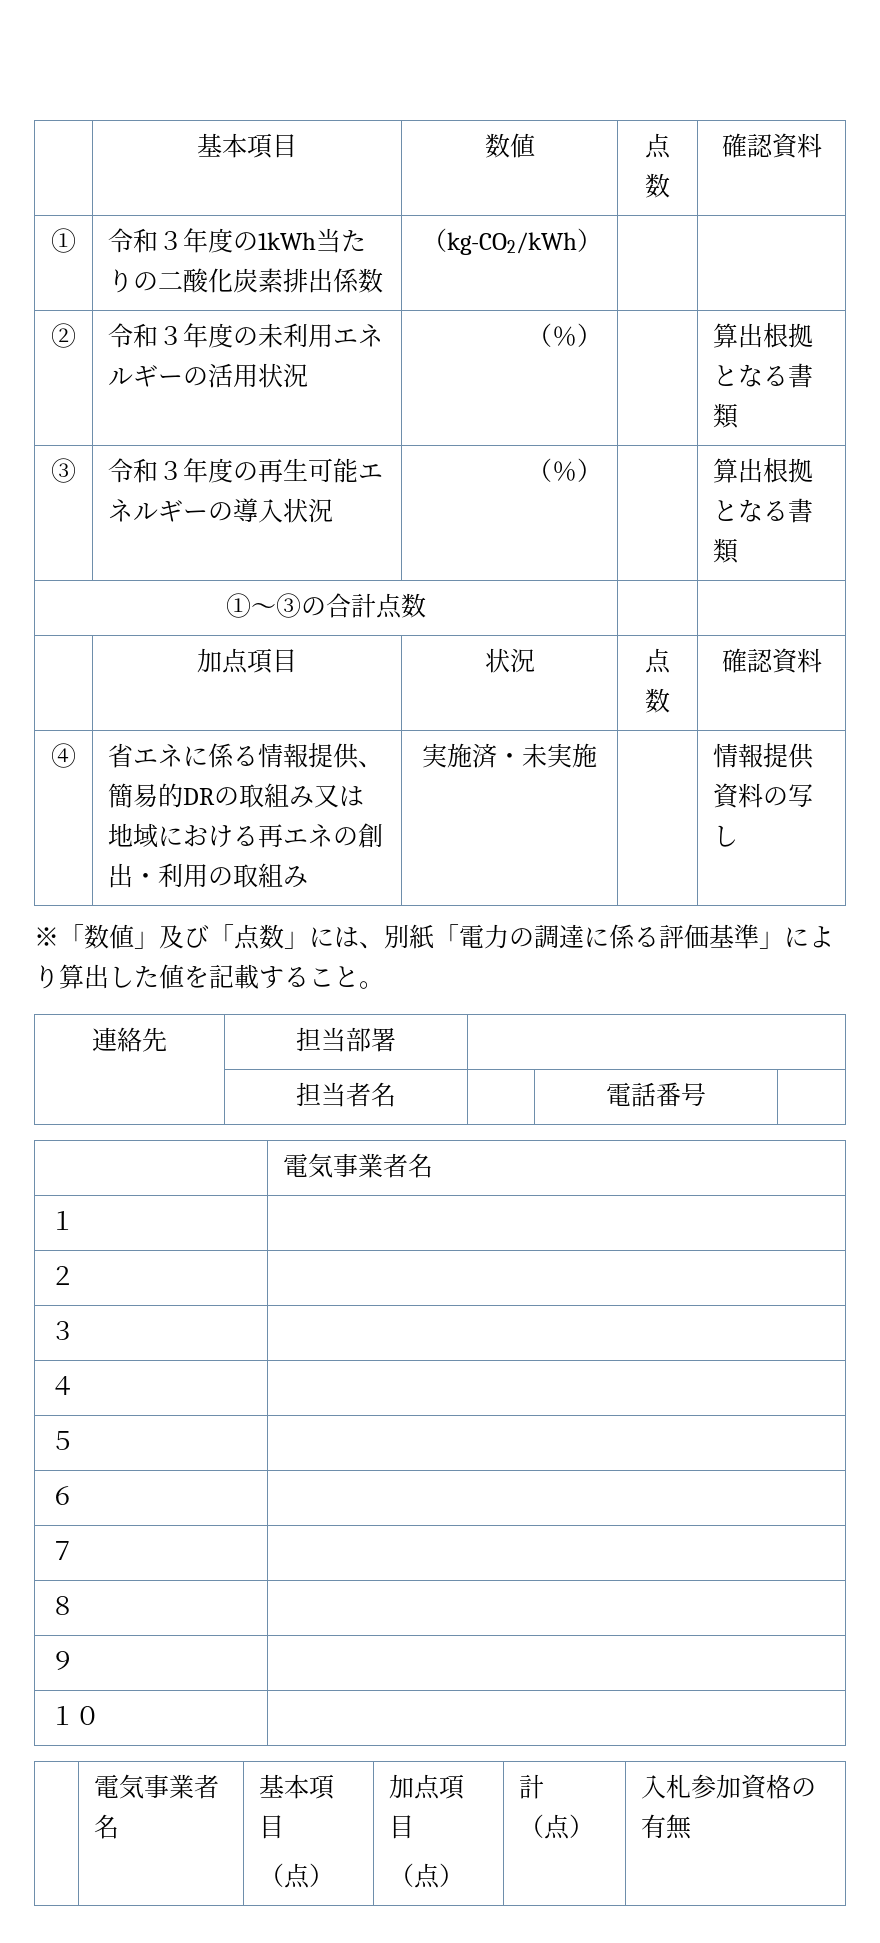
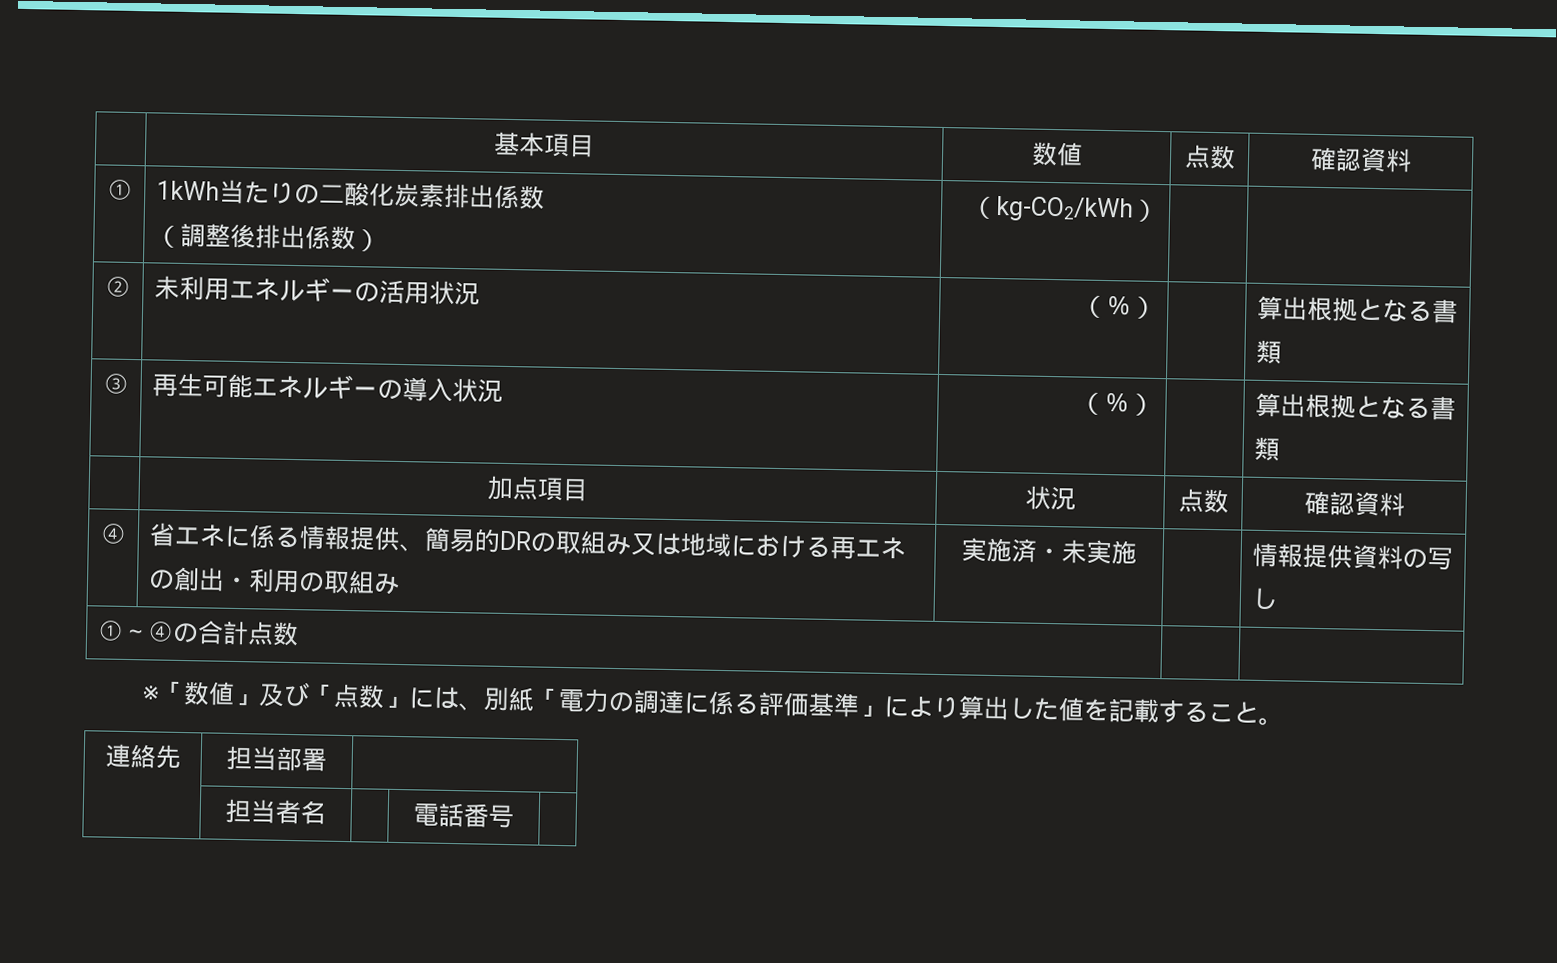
- ① | 令和３年度の1kWh当たりの二酸化炭素排出係数 | （kg-CO2/kWh） | |
+ ① | 1kWh当たりの二酸化炭素排出係数
+ （調整後排出係数） | （kg-CO2/kWh） | |
- ② | 令和３年度の未利用エネルギーの活用状況 | （％） | | 算出根拠となる書類
+ ② | 未利用エネルギーの活用状況 | （％） | | 算出根拠となる書類
- ③ | 令和３年度の再生可能エネルギーの導入状況 | （％） | | 算出根拠となる書類
+ ③ | 再生可能エネルギーの導入状況 | （％） | | 算出根拠となる書類
- ①～③の合計点数 | |
+ ①～④の合計点数 | |
  | 担当者名 | | 電話番号 |
- | 電気事業者名
- １ |
- ２ |
- ３ |
- ４ |
- ５ |
- ６ |
- ７ |
- ８ |
- ９ |
- １０ |
- | 電気事業者名 | 基本項目
- （点） | 加点項目
- （点） | 計（点） | 入札参加資格の有無

